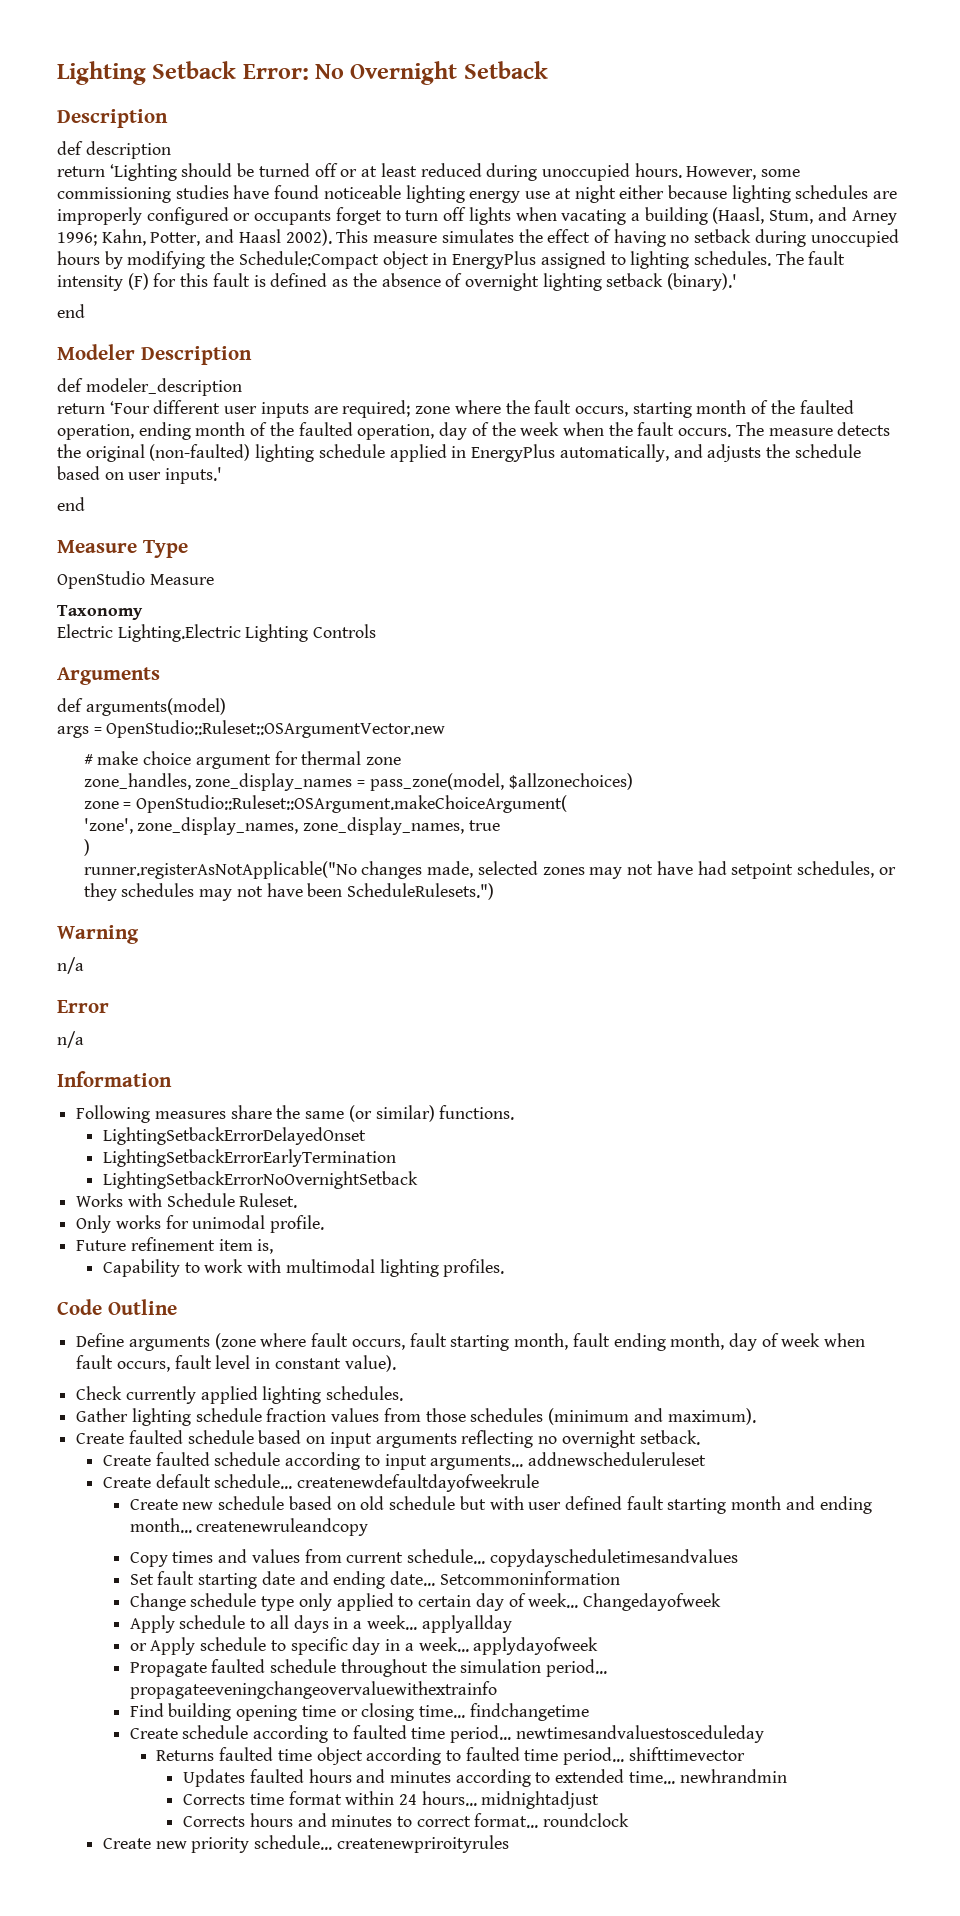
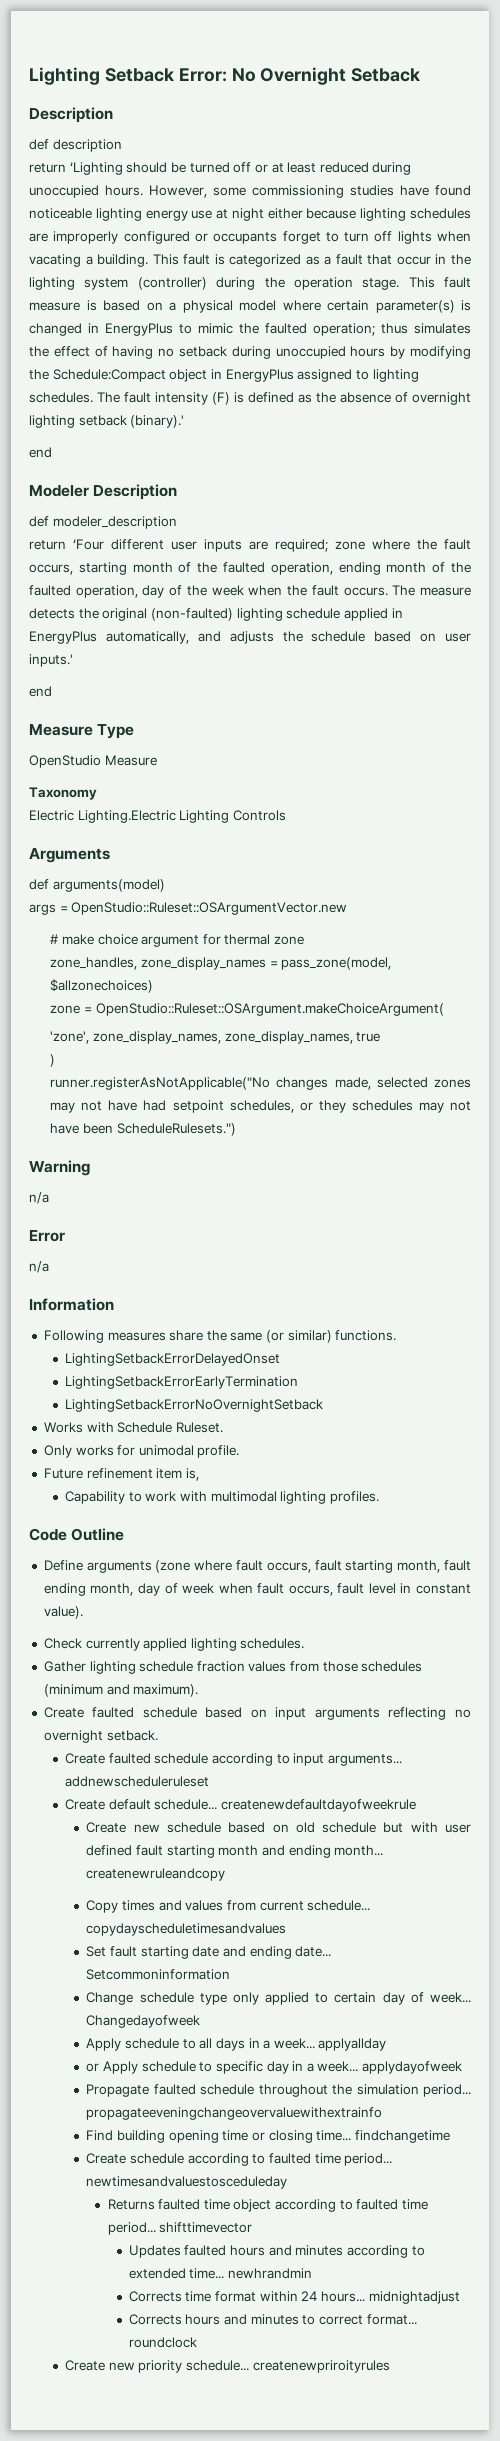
- However, some commissioning studies have found noticeable lighting energy use at night either because lighting schedules are improperly configured or occupants forget to turn off lights when vacating a building (Haasl, Stum, and Arney 1996; Kahn, Potter, and Haasl 2002). This measure simulates the effect of having no setback during unoccupied hours by modifying the Schedule:Compact object in EnergyPlus assigned to lighting schedules.
+ However, some commissioning studies have found noticeable lighting energy use at night either because lighting schedules are improperly configured or occupants forget to turn off lights when vacating a building. This fault is categorized as a fault that occur in the lighting system (controller) during the operation stage. This fault measure is based on a physical model where certain parameter(s) is changed in EnergyPlus to mimic the faulted operation; thus simulates the effect of having no setback during unoccupied hours by modifying the Schedule:Compact object in EnergyPlus assigned to lighting schedules.
- The fault intensity (F) for this fault is defined as the absence of overnight lighting setback (binary).'
+ The fault intensity (F) is defined as the absence of overnight lighting setback (binary).'

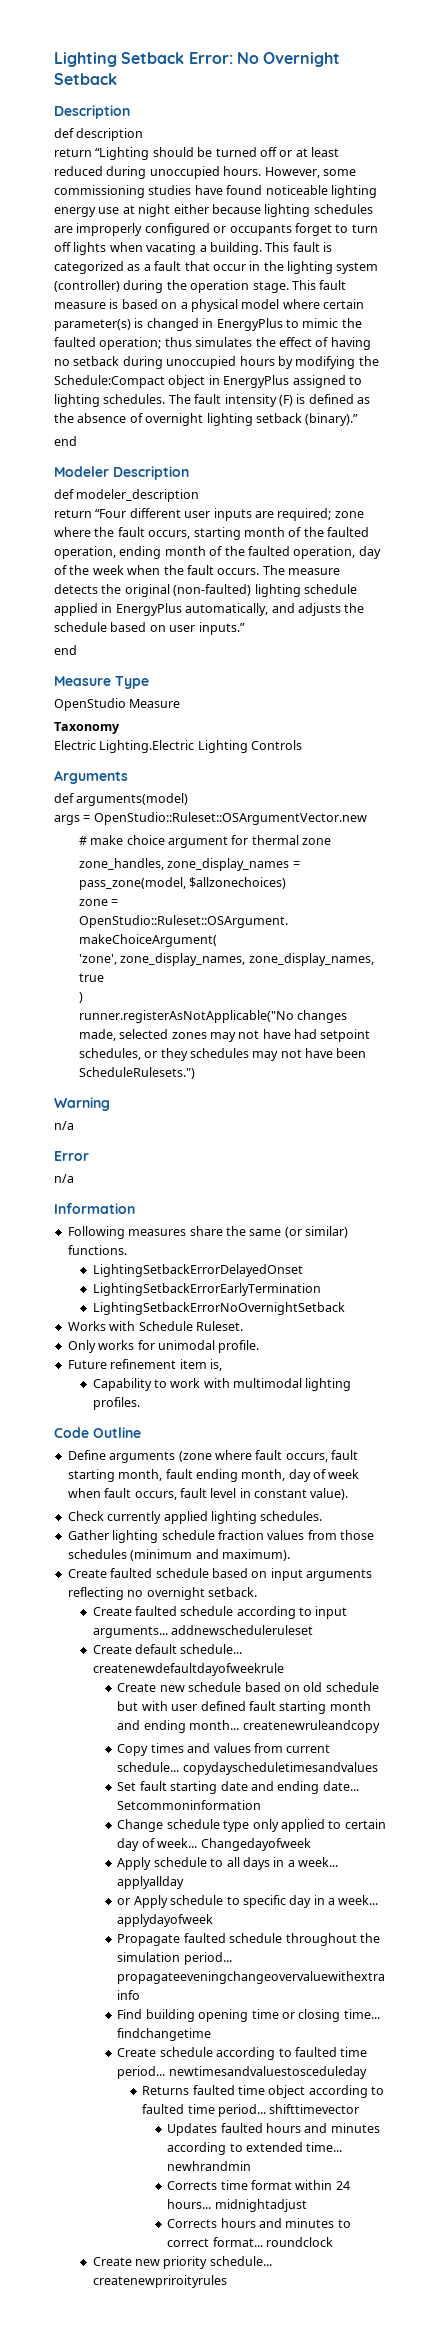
- return ‘Lighting should be turned off or at least reduced during unoccupied hours.
+ return “Lighting should be turned off or at least reduced during unoccupied hours.
- The fault intensity (F) is defined as the absence of overnight lighting setback (binary).'
+ The fault intensity (F) is defined as the absence of overnight lighting setback (binary).”
- return ‘Four different user inputs are required; zone where the fault occurs, starting month of the faulted operation, ending month of the faulted operation, day of the week when the fault occurs.
+ return “Four different user inputs are required; zone where the fault occurs, starting month of the faulted operation, ending month of the faulted operation, day of the week when the fault occurs.
- The measure detects the original (non-faulted) lighting schedule applied in EnergyPlus automatically, and adjusts the schedule based on user inputs.'
+ The measure detects the original (non-faulted) lighting schedule applied in EnergyPlus automatically, and adjusts the schedule based on user inputs.”

